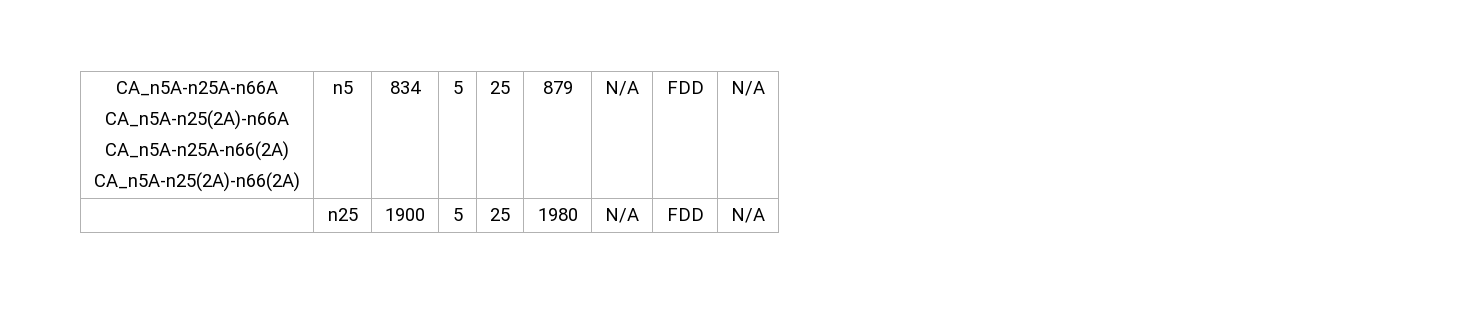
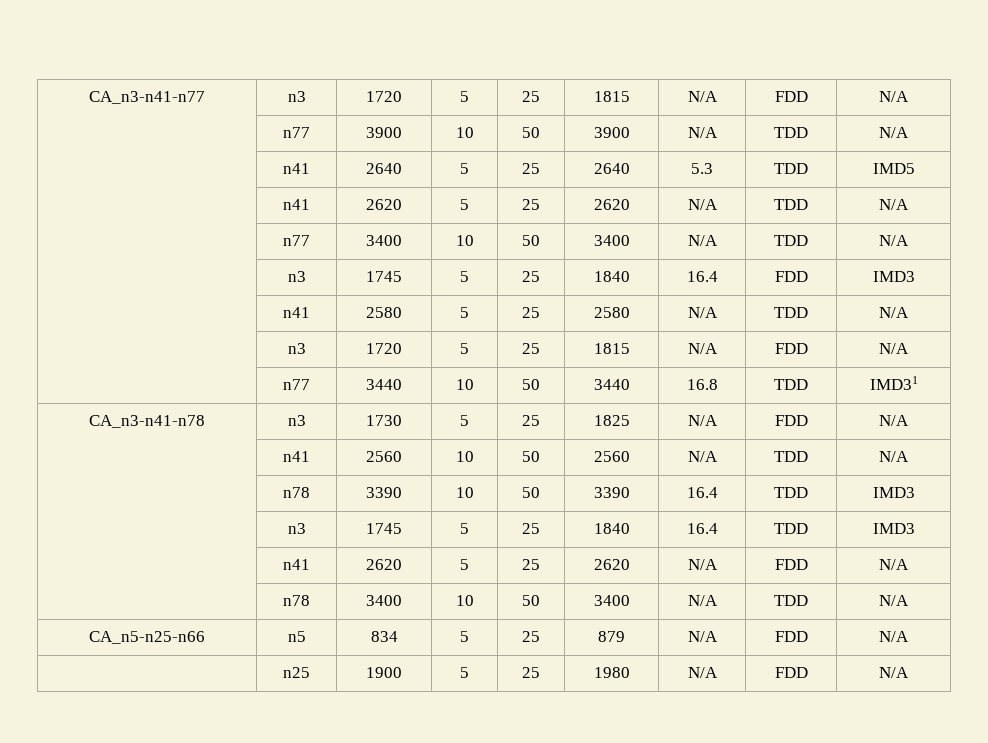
- CA_n5A-n25A-n66A
- CA_n5A-n25(2A)-n66A
- CA_n5A-n25A-n66(2A)
- CA_n5A-n25(2A)-n66(2A) | n5 | 834 | 5 | 25 | 879 | N/A | FDD | N/A
+ CA_n3-n41-n77 | n3 | 1720 | 5 | 25 | 1815 | N/A | FDD | N/A
+ | n77 | 3900 | 10 | 50 | 3900 | N/A | TDD | N/A
+ | n41 | 2640 | 5 | 25 | 2640 | 5.3 | TDD | IMD5
+ | n41 | 2620 | 5 | 25 | 2620 | N/A | TDD | N/A
+ | n77 | 3400 | 10 | 50 | 3400 | N/A | TDD | N/A
+ | n3 | 1745 | 5 | 25 | 1840 | 16.4 | FDD | IMD3
+ | n41 | 2580 | 5 | 25 | 2580 | N/A | TDD | N/A
+ | n3 | 1720 | 5 | 25 | 1815 | N/A | FDD | N/A
+ | n77 | 3440 | 10 | 50 | 3440 | 16.8 | TDD | IMD31
+ CA_n3-n41-n78 | n3 | 1730 | 5 | 25 | 1825 | N/A | FDD | N/A
+ | n41 | 2560 | 10 | 50 | 2560 | N/A | TDD | N/A
+ | n78 | 3390 | 10 | 50 | 3390 | 16.4 | TDD | IMD3
+ | n3 | 1745 | 5 | 25 | 1840 | 16.4 | TDD | IMD3
+ | n41 | 2620 | 5 | 25 | 2620 | N/A | FDD | N/A
+ | n78 | 3400 | 10 | 50 | 3400 | N/A | TDD | N/A
+ CA_n5-n25-n66 | n5 | 834 | 5 | 25 | 879 | N/A | FDD | N/A

